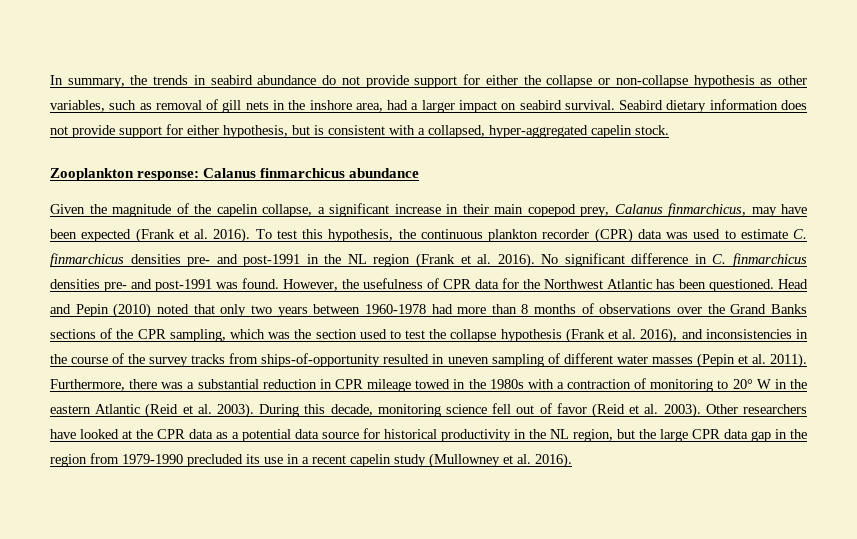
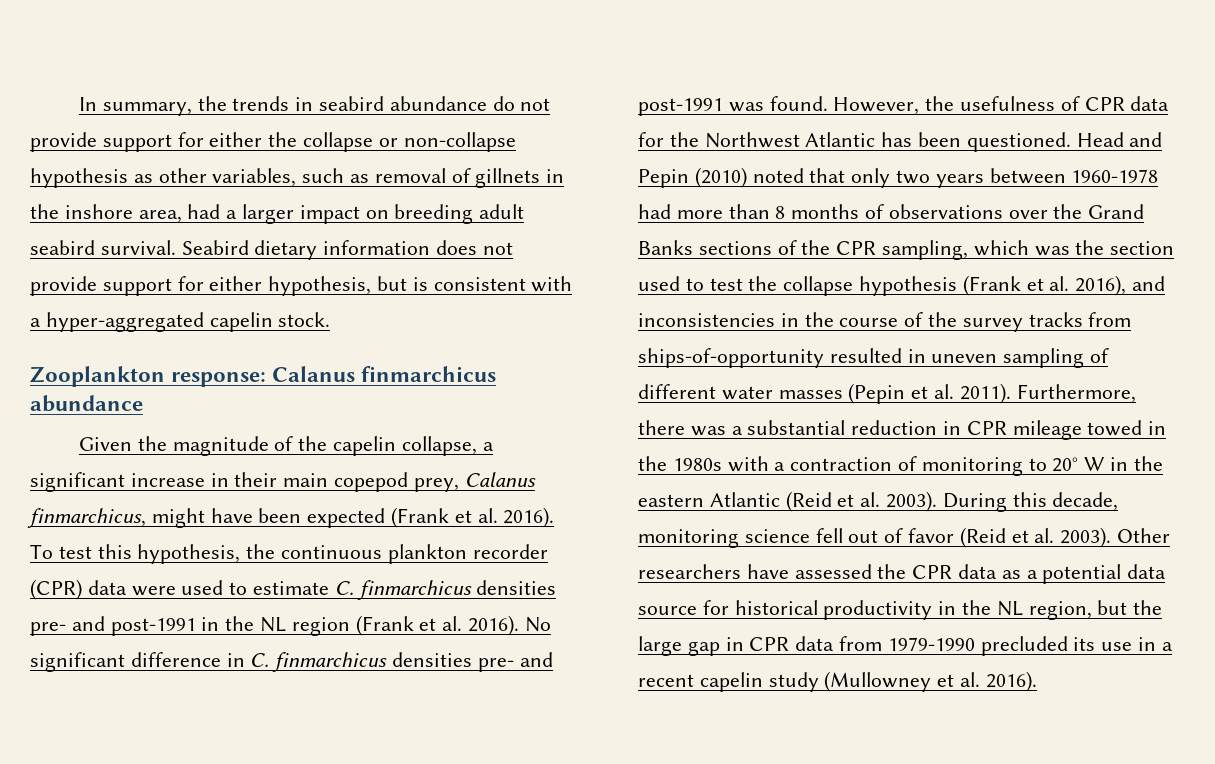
- In summary, the trends in seabird abundance do not provide support for either the collapse or non-collapse hypothesis as other variables, such as removal of gill nets in the inshore area, had a larger impact on seabird survival.
+ In summary, the trends in seabird abundance do not provide support for either the collapse or non-collapse hypothesis as other variables, such as removal of gillnets in the inshore area, had a larger impact on breeding adult seabird survival.
- Seabird dietary information does not provide support for either hypothesis, but is consistent with a collapsed, hyper-aggregated capelin stock.
+ Seabird dietary information does not provide support for either hypothesis, but is consistent with a hyper-aggregated capelin stock.
- Given the magnitude of the capelin collapse, a significant increase in their main copepod prey, Calanus finmarchicus, may have been expected (Frank et al. 2016).
+ Given the magnitude of the capelin collapse, a significant increase in their main copepod prey, Calanus finmarchicus, might have been expected (Frank et al. 2016).
- To test this hypothesis, the continuous plankton recorder (CPR) data was used to estimate C. finmarchicus densities pre- and post-1991 in the NL region (Frank et al. 2016).
+ To test this hypothesis, the continuous plankton recorder (CPR) data were used to estimate C. finmarchicus densities pre- and post-1991 in the NL region (Frank et al. 2016).
- Other researchers have looked at the CPR data as a potential data source for historical productivity in the NL region, but the large CPR data gap in the region from 1979-1990 precluded its use in a recent capelin study (Mullowney et al. 2016).
+ Other researchers have assessed the CPR data as a potential data source for historical productivity in the NL region, but the large gap in CPR data from 1979-1990 precluded its use in a recent capelin study (Mullowney et al. 2016).

